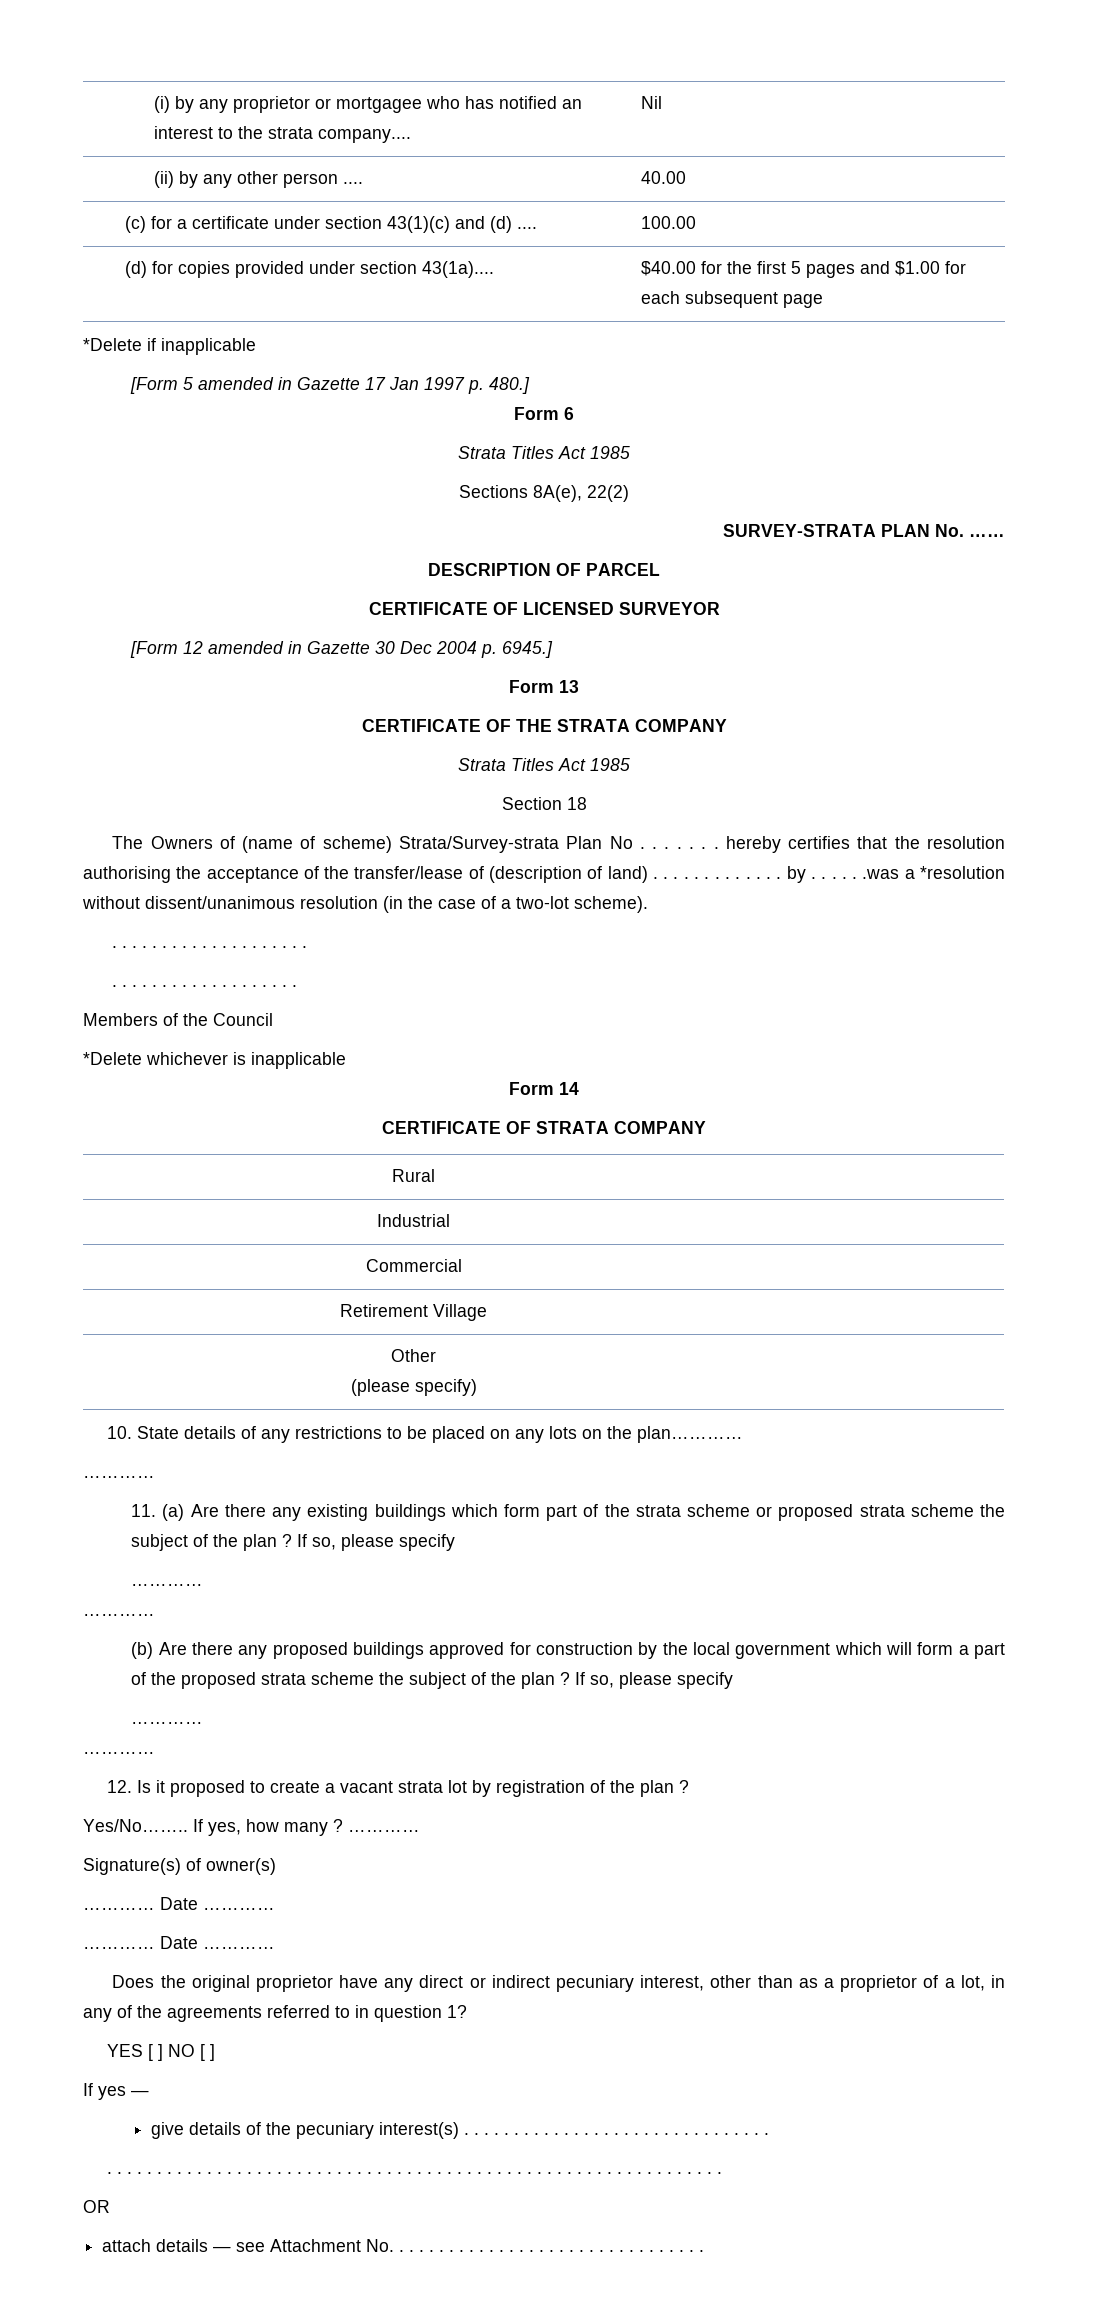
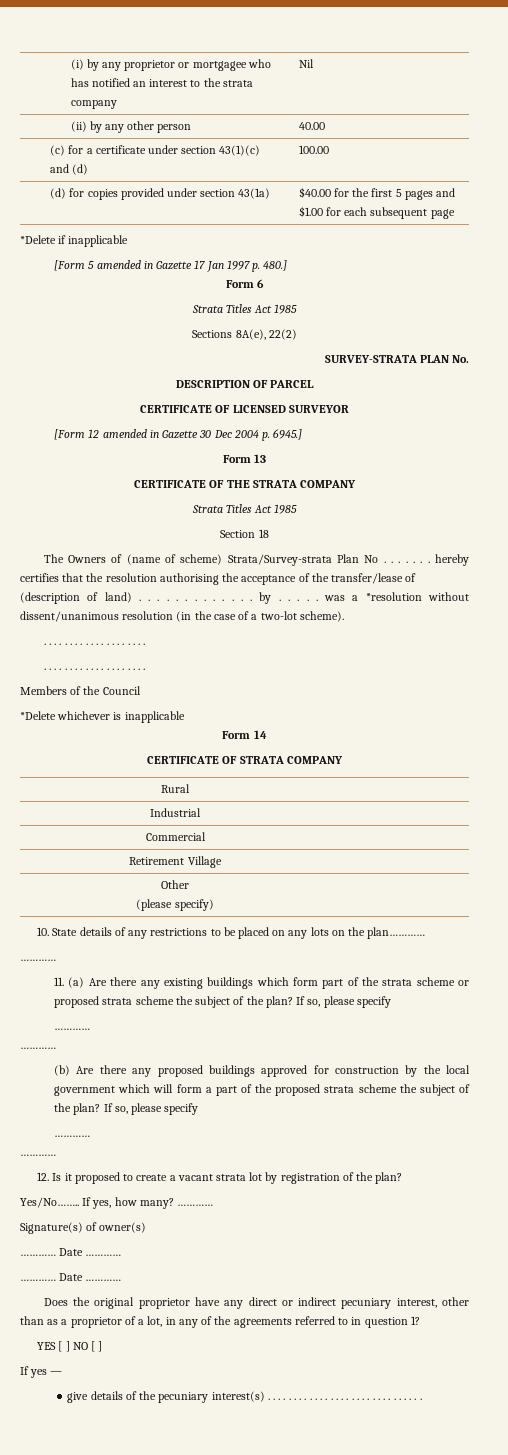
- (i) by any proprietor or mortgagee who has notified an interest to the strata company.... | Nil
+ (i) by any proprietor or mortgagee who has notified an interest to the strata company | Nil
- (ii) by any other person .... | 40.00
+ (ii) by any other person | 40.00
- (c) for a certificate under section 43(1)(c) and (d) .... | 100.00
+ (c) for a certificate under section 43(1)(c) and (d) | 100.00
- (d) for copies provided under section 43(1a).... | $40.00 for the first 5 pages and $1.00 for each subsequent page
+ (d) for copies provided under section 43(1a) | $40.00 for the first 5 pages and $1.00 for each subsequent page
- SURVEY-STRATA PLAN No. ……
+ SURVEY-STRATA PLAN No.
- The Owners of (name of scheme) Strata/Survey-strata Plan No . . . . . . . hereby certifies that the resolution authorising the acceptance of the transfer/lease of (description of land) . . . . . . . . . . . . . by . . . . . .was a *resolution without dissent/unanimous resolution (in the case of a two-lot scheme).
+ The Owners of (name of scheme) Strata/Survey-strata Plan No . . . . . . . hereby certifies that the resolution authorising the acceptance of the transfer/lease of (description of land) . . . . . . . . . . . . . by . . . . . was a *resolution without dissent/unanimous resolution (in the case of a two-lot scheme).
  . . . . . . . . . . . . . . . . . . . .
- . . . . . . . . . . . . . . . . . . .
+ . . . . . . . . . . . . . . . . . . . .
- 11. (a) Are there any existing buildings which form part of the strata scheme or proposed strata scheme the subject of the plan ?
+ 11. (a) Are there any existing buildings which form part of the strata scheme or proposed strata scheme the subject of the plan?
- (b) Are there any proposed buildings approved for construction by the local government which will form a part of the proposed strata scheme the subject of the plan ?
+ (b) Are there any proposed buildings approved for construction by the local government which will form a part of the proposed strata scheme the subject of the plan?
- 12. Is it proposed to create a vacant strata lot by registration of the plan ?
+ 12. Is it proposed to create a vacant strata lot by registration of the plan?
- If yes, how many ?
+ If yes, how many?
- give details of the pecuniary interest(s) . . . . . . . . . . . . . . . . . . . . . . . . . . . . . . .
- . . . . . . . . . . . . . . . . . . . . . . . . . . . . . . . . . . . . . . . . . . . . . . . . . . . . . . . . . . . . . .
- OR
- attach details — see Attachment No. . . . . . . . . . . . . . . . . . . . . . . . . . . . . . . .
+ give details of the pecuniary interest(s) . . . . . . . . . . . . . . . . . . . . . . . . . . . . . .

